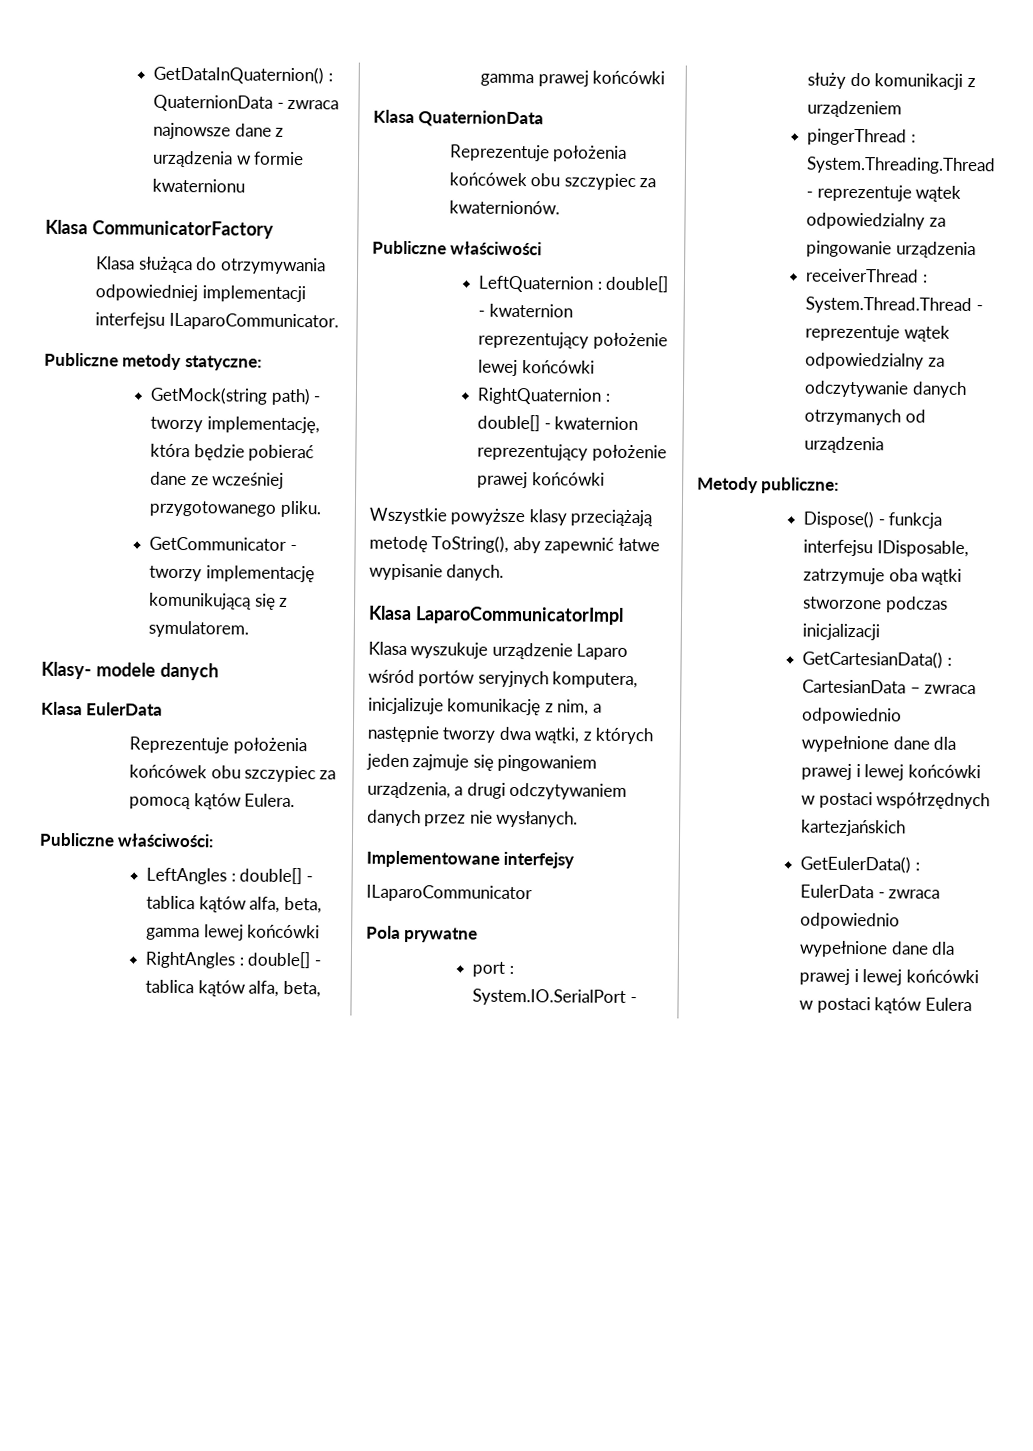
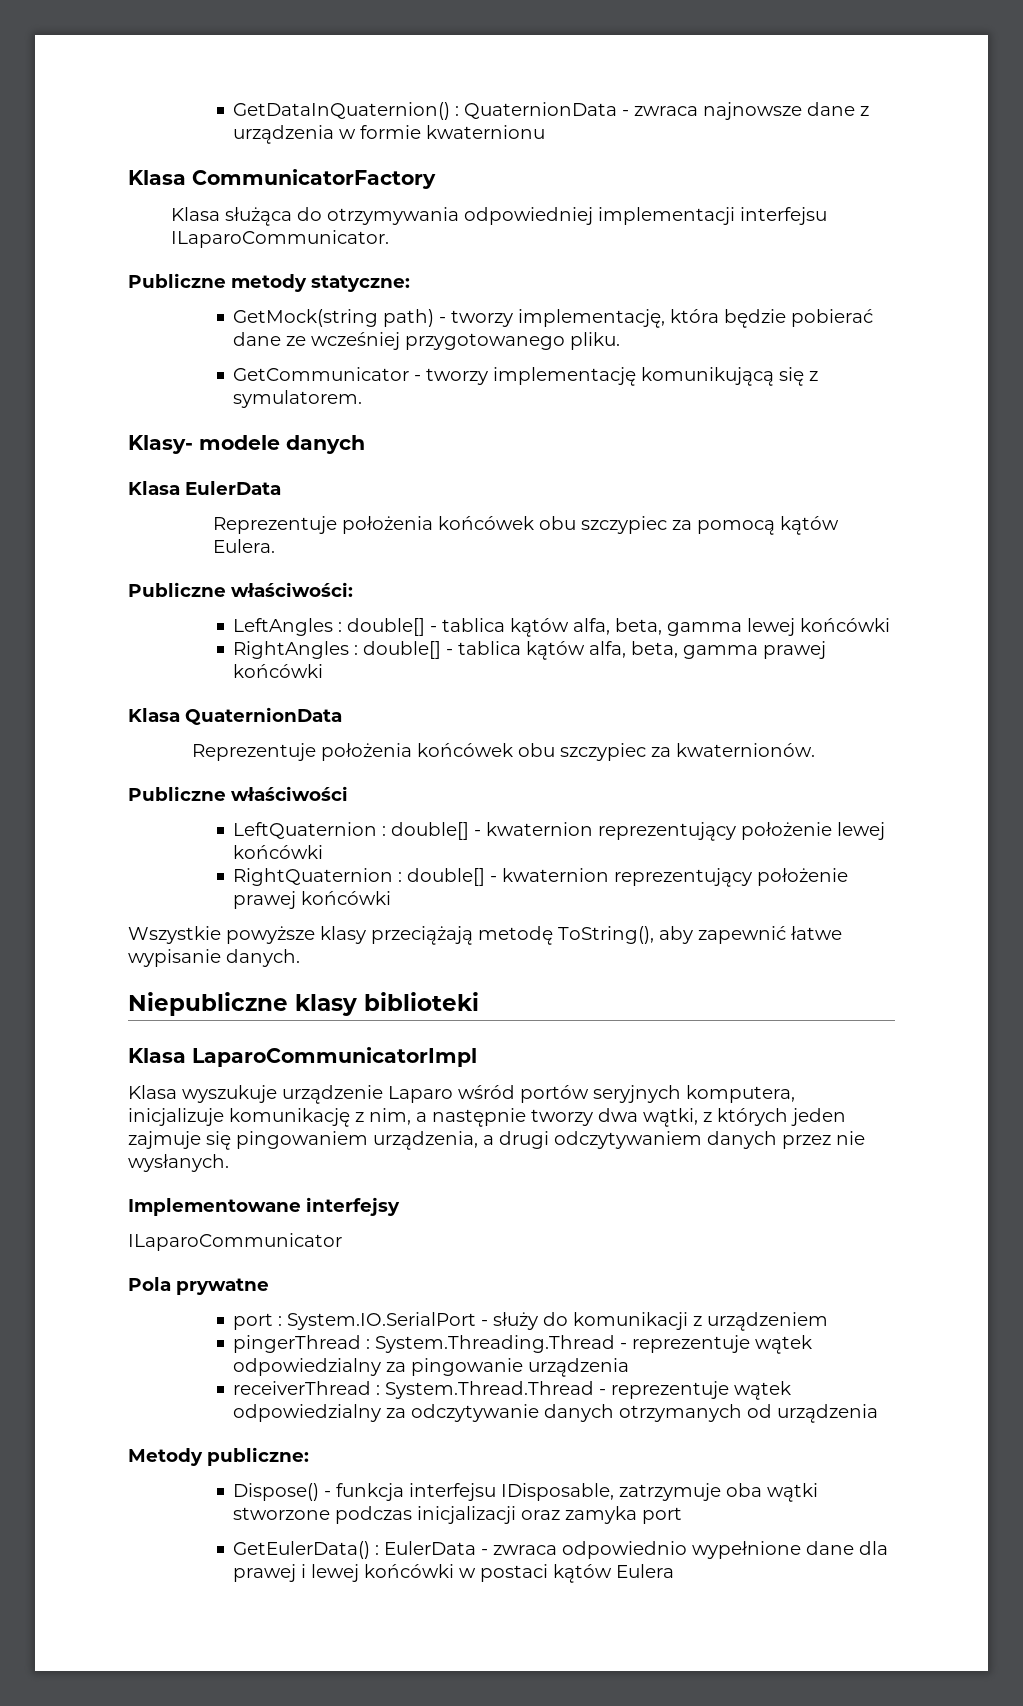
+ Niepubliczne klasy biblioteki
- Dispose() - funkcja interfejsu IDisposable, zatrzymuje oba wątki stworzone podczas inicjalizacji
- GetCartesianData() : CartesianData – zwraca odpowiednio wypełnione dane dla prawej i lewej końcówki w postaci współrzędnych kartezjańskich
+ Dispose() - funkcja interfejsu IDisposable, zatrzymuje oba wątki stworzone podczas inicjalizacji oraz zamyka port

